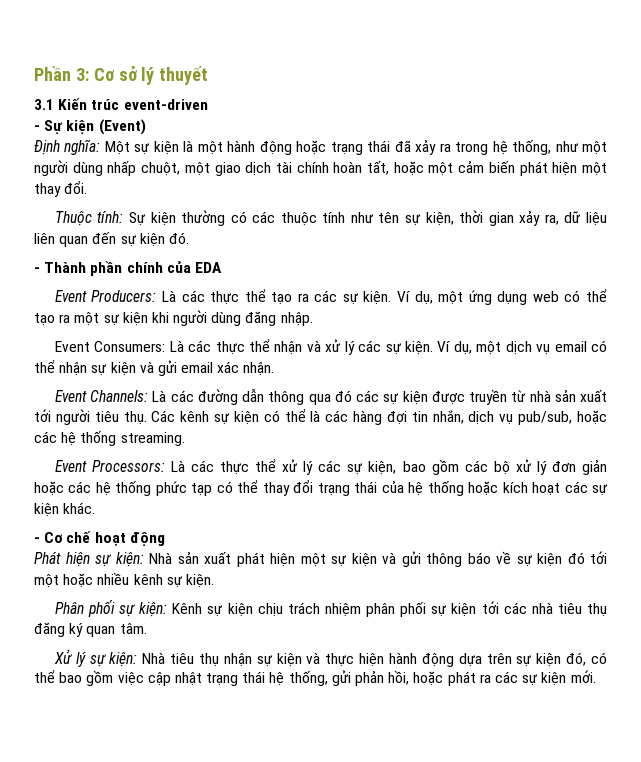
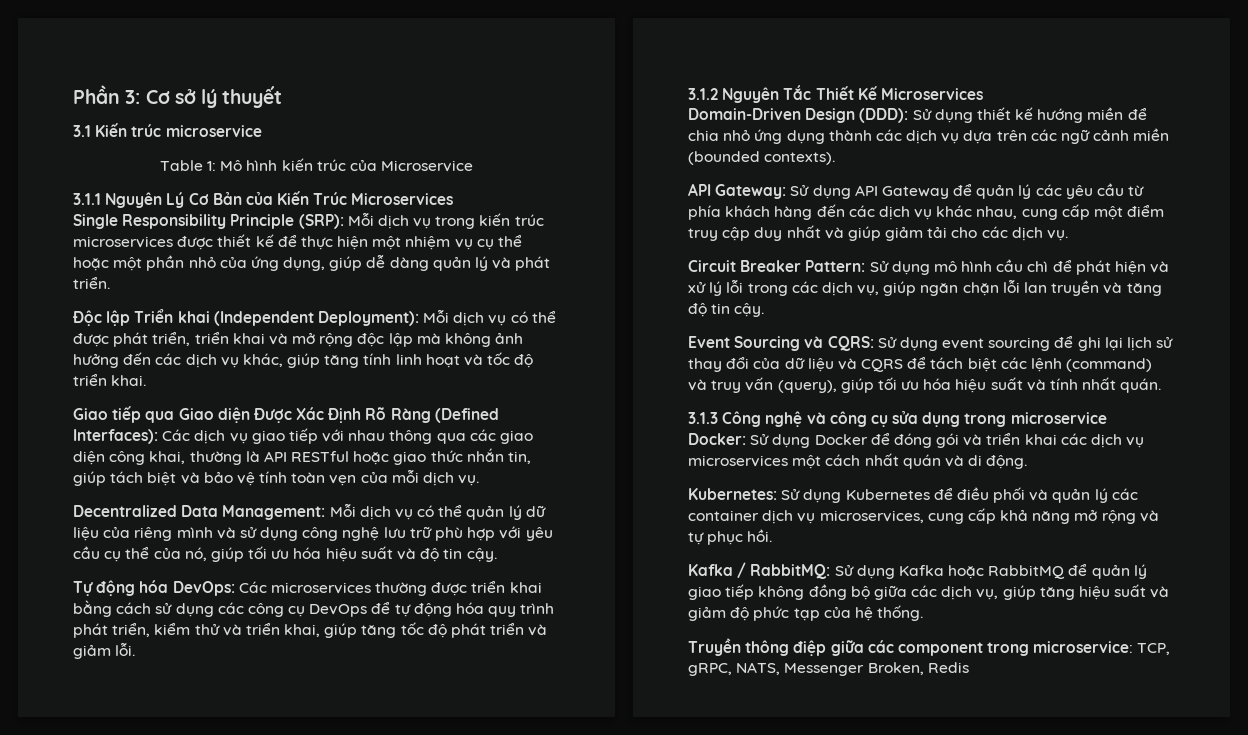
- 3.1 Kiến trúc event-driven
- - Sự kiện (Event)
- Định nghĩa: Một sự kiện là một hành động hoặc trạng thái đã xảy ra trong hệ thống, như một người dùng nhấp chuột, một giao dịch tài chính hoàn tất, hoặc một cảm biến phát hiện một thay đổi.
- Thuộc tính: Sự kiện thường có các thuộc tính như tên sự kiện, thời gian xảy ra, dữ liệu liên quan đến sự kiện đó.
- - Thành phần chính của EDA
- Event Producers: Là các thực thể tạo ra các sự kiện. Ví dụ, một ứng dụng web có thể tạo ra một sự kiện khi người dùng đăng nhập.
- Event Consumers: Là các thực thể nhận và xử lý các sự kiện. Ví dụ, một dịch vụ email có thể nhận sự kiện và gửi email xác nhận.
- Event Channels: Là các đường dẫn thông qua đó các sự kiện được truyền từ nhà sản xuất tới người tiêu thụ. Các kênh sự kiện có thể là các hàng đợi tin nhắn, dịch vụ pub/sub, hoặc các hệ thống streaming.
- Event Processors: Là các thực thể xử lý các sự kiện, bao gồm các bộ xử lý đơn giản hoặc các hệ thống phức tạp có thể thay đổi trạng thái của hệ thống hoặc kích hoạt các sự kiện khác.
- - Cơ chế hoạt động
- Phát hiện sự kiện: Nhà sản xuất phát hiện một sự kiện và gửi thông báo về sự kiện đó tới một hoặc nhiều kênh sự kiện.
- Phân phối sự kiện: Kênh sự kiện chịu trách nhiệm phân phối sự kiện tới các nhà tiêu thụ đăng ký quan tâm.
- Xử lý sự kiện: Nhà tiêu thụ nhận sự kiện và thực hiện hành động dựa trên sự kiện đó, có thể bao gồm việc cập nhật trạng thái hệ thống, gửi phản hồi, hoặc phát ra các sự kiện mới.
+ 3.1 Kiến trúc microservice
+ Table 1: Mô hình kiến trúc của Microservice
+ 3.1.1 Nguyên Lý Cơ Bản của Kiến Trúc Microservices
+ Single Responsibility Principle (SRP): Mỗi dịch vụ trong kiến trúc microservices được thiết kế để thực hiện một nhiệm vụ cụ thể hoặc một phần nhỏ của ứng dụng, giúp dễ dàng quản lý và phát triển.
+ Độc lập Triển khai (Independent Deployment): Mỗi dịch vụ có thể được phát triển, triển khai và mở rộng độc lập mà không ảnh hưởng đến các dịch vụ khác, giúp tăng tính linh hoạt và tốc độ triển khai.
+ Giao tiếp qua Giao diện Được Xác Định Rõ Ràng (Defined Interfaces): Các dịch vụ giao tiếp với nhau thông qua các giao diện công khai, thường là API RESTful hoặc giao thức nhắn tin, giúp tách biệt và bảo vệ tính toàn vẹn của mỗi dịch vụ.
+ Decentralized Data Management: Mỗi dịch vụ có thể quản lý dữ liệu của riêng mình và sử dụng công nghệ lưu trữ phù hợp với yêu cầu cụ thể của nó, giúp tối ưu hóa hiệu suất và độ tin cậy.
+ Tự động hóa DevOps: Các microservices thường được triển khai bằng cách sử dụng các công cụ DevOps để tự động hóa quy trình phát triển, kiểm thử và triển khai, giúp tăng tốc độ phát triển và giảm lỗi.
+ 3.1.2 Nguyên Tắc Thiết Kế Microservices
+ Domain-Driven Design (DDD): Sử dụng thiết kế hướng miền để chia nhỏ ứng dụng thành các dịch vụ dựa trên các ngữ cảnh miền (bounded contexts).
+ API Gateway: Sử dụng API Gateway để quản lý các yêu cầu từ phía khách hàng đến các dịch vụ khác nhau, cung cấp một điểm truy cập duy nhất và giúp giảm tải cho các dịch vụ.
+ Circuit Breaker Pattern: Sử dụng mô hình cầu chì để phát hiện và xử lý lỗi trong các dịch vụ, giúp ngăn chặn lỗi lan truyền và tăng độ tin cậy.
+ Event Sourcing và CQRS: Sử dụng event sourcing để ghi lại lịch sử thay đổi của dữ liệu và CQRS để tách biệt các lệnh (command) và truy vấn (query), giúp tối ưu hóa hiệu suất và tính nhất quán.
+ 3.1.3 Công nghệ và công cụ sửa dụng trong microservice
+ Docker: Sử dụng Docker để đóng gói và triển khai các dịch vụ microservices một cách nhất quán và di động.
+ Kubernetes: Sử dụng Kubernetes để điều phối và quản lý các container dịch vụ microservices, cung cấp khả năng mở rộng và tự phục hồi.
+ Kafka / RabbitMQ: Sử dụng Kafka hoặc RabbitMQ để quản lý giao tiếp không đồng bộ giữa các dịch vụ, giúp tăng hiệu suất và giảm độ phức tạp của hệ thống.
+ Truyền thông điệp giữa các component trong microservice: TCP, gRPC, NATS, Messenger Broken, Redis

